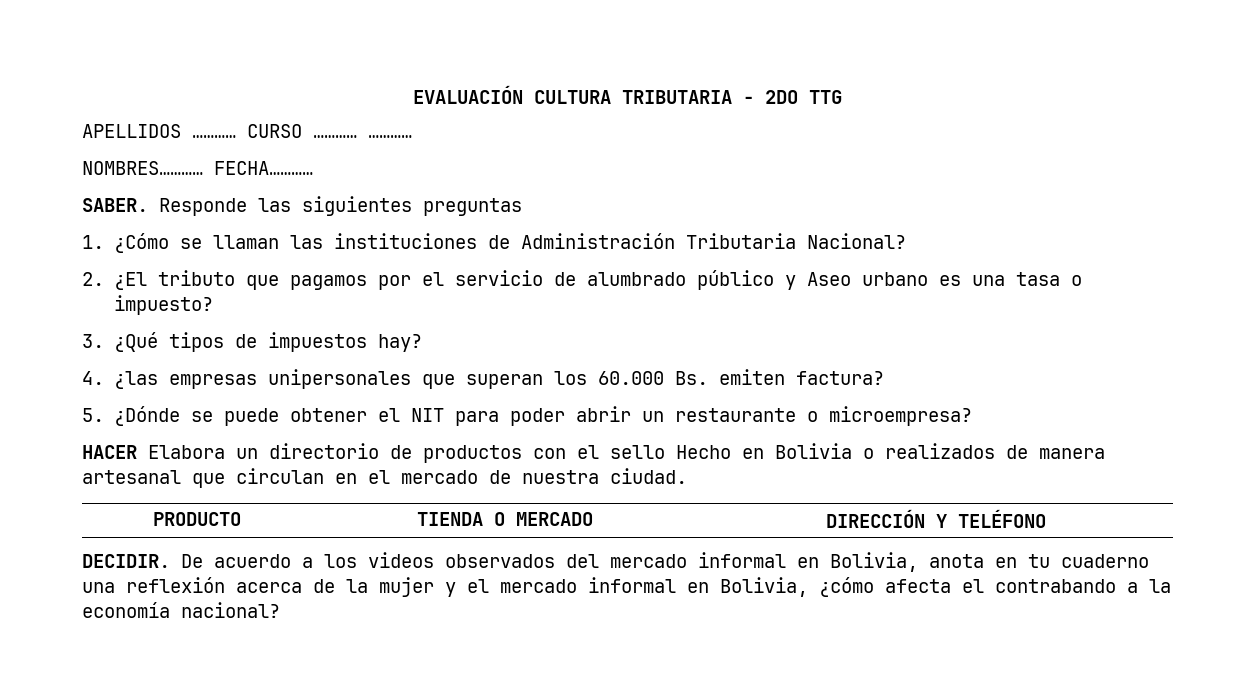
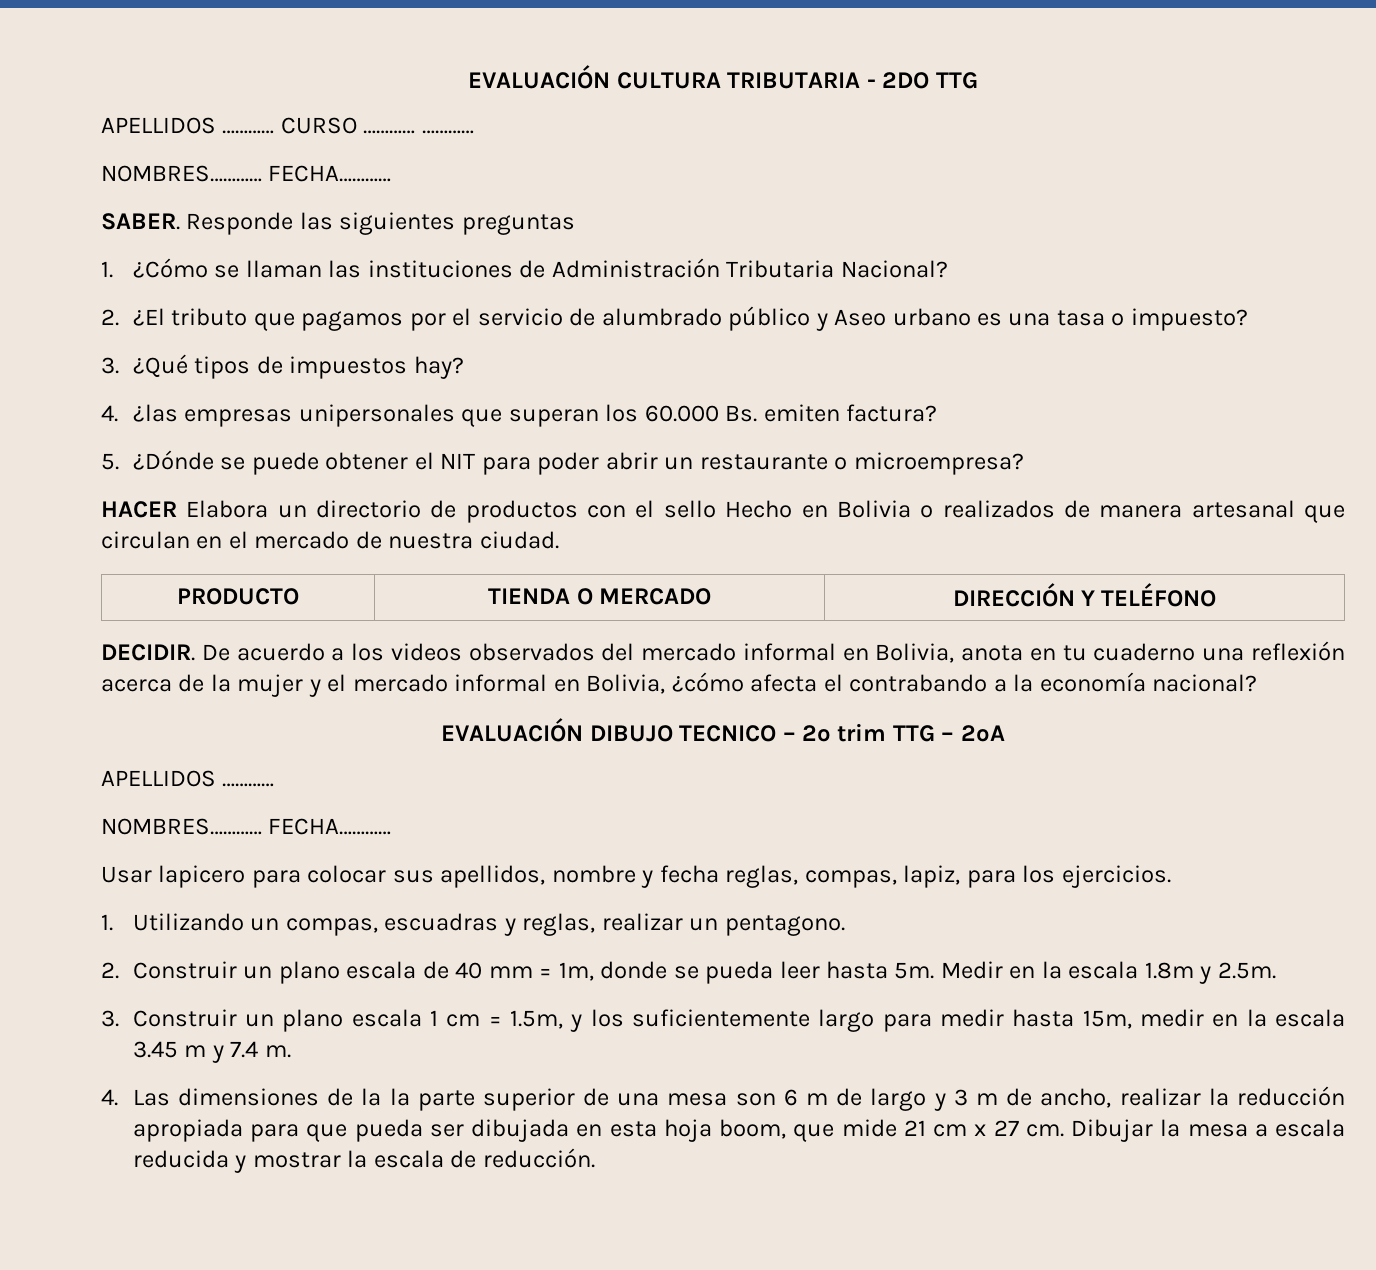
+ EVALUACIÓN DIBUJO TECNICO – 2º trim TTG – 2ºA
+ APELLIDOS …………
+ NOMBRES………… FECHA…………
+ Usar lapicero para colocar sus apellidos, nombre y fecha reglas, compas, lapiz, para los ejercicios.
+ 1. Utilizando un compas, escuadras y reglas, realizar un pentagono.
+ 2. Construir un plano escala de 40 mm = 1m, donde se pueda leer hasta 5m. Medir en la escala 1.8m y 2.5m.
+ 3. Construir un plano escala 1 cm = 1.5m, y los suficientemente largo para medir hasta 15m, medir en la escala 3.45 m y 7.4 m.
+ 4. Las dimensiones de la la parte superior de una mesa son 6 m de largo y 3 m de ancho, realizar la reducción apropiada para que pueda ser dibujada en esta hoja boom, que mide 21 cm x 27 cm. Dibujar la mesa a escala reducida y mostrar la escala de reducción.

